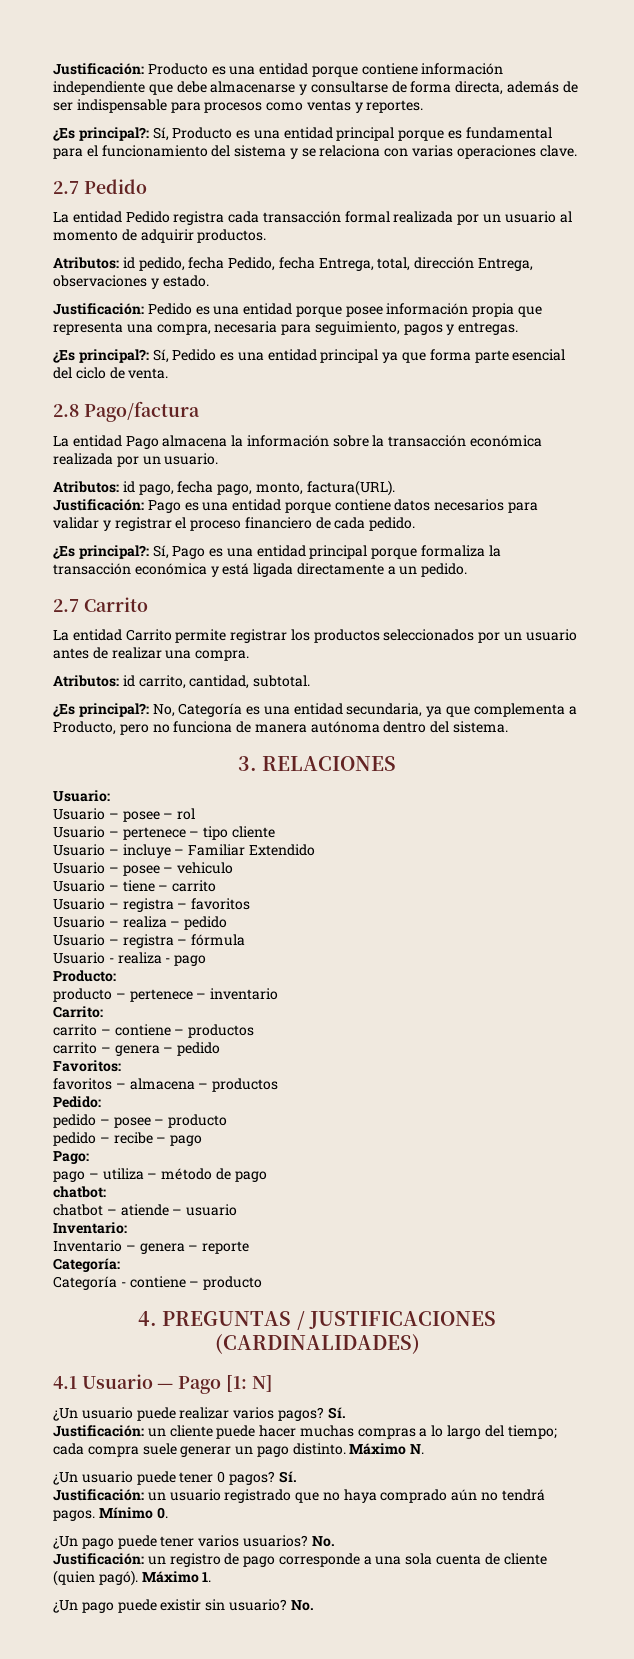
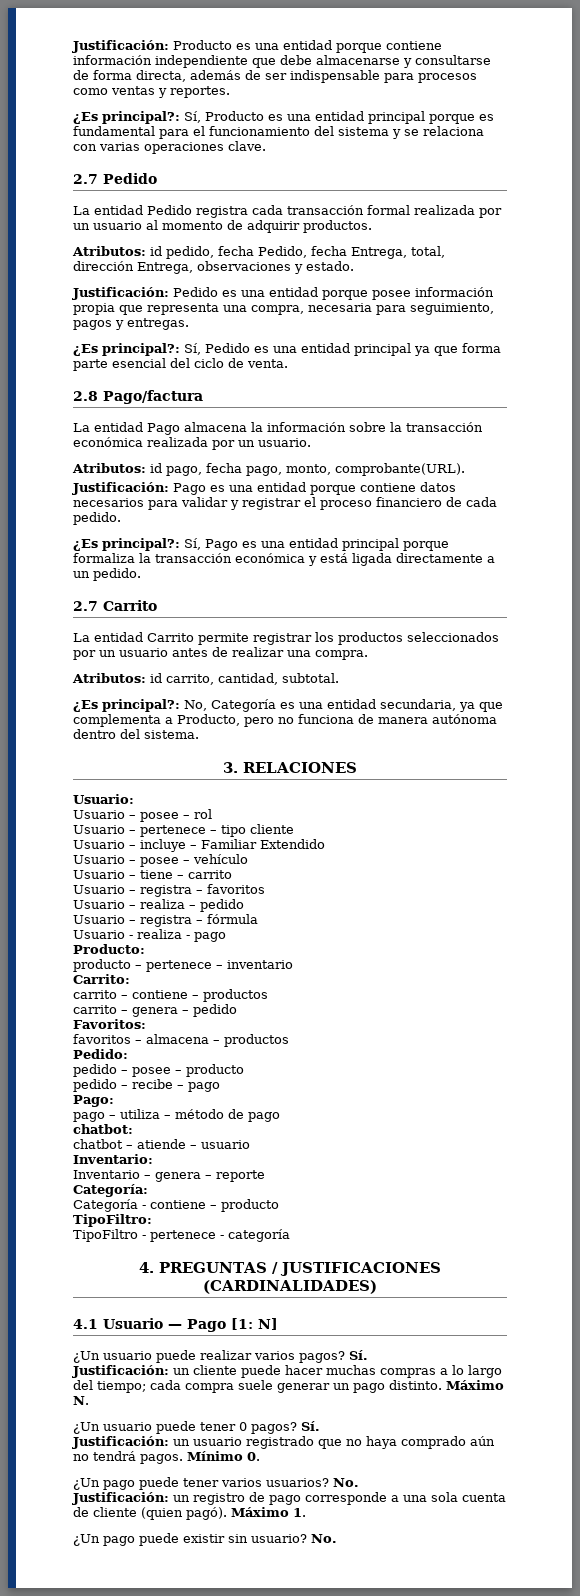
- Atributos: id pago, fecha pago, monto, factura(URL).
+ Atributos: id pago, fecha pago, monto, comprobante(URL).
- Usuario – posee – vehiculo
+ Usuario – posee – vehículo
+ TipoFiltro:
+ TipoFiltro - pertenece - categoría

